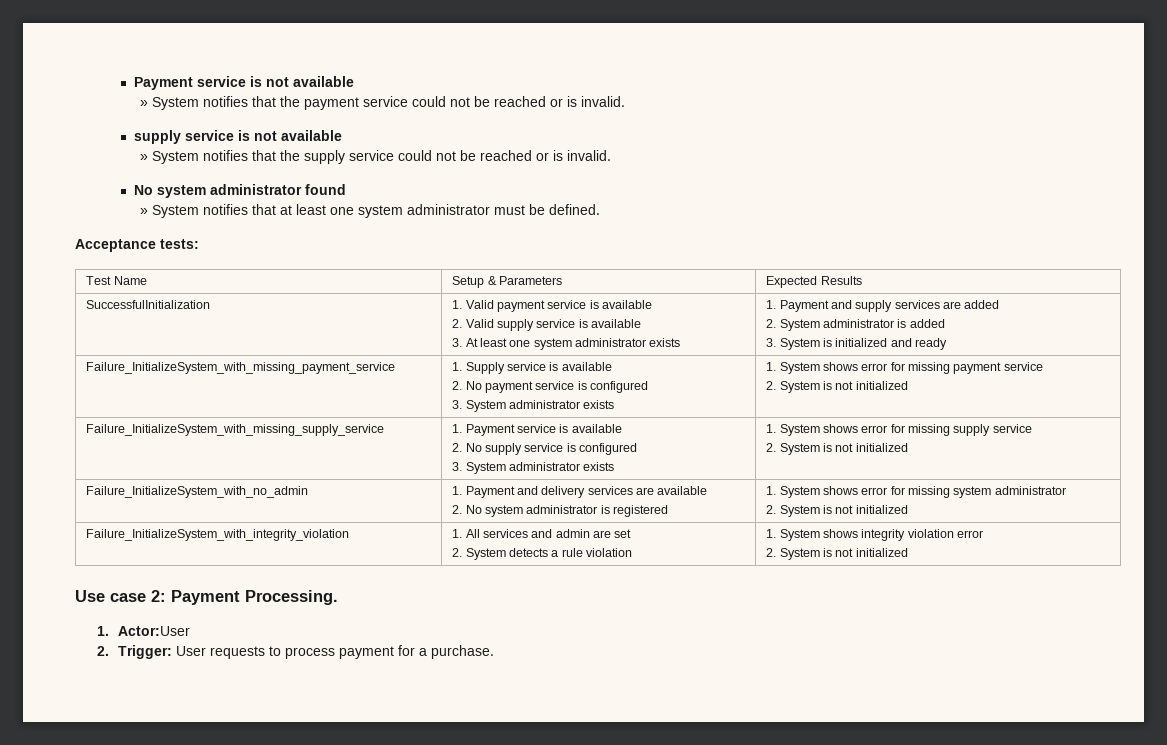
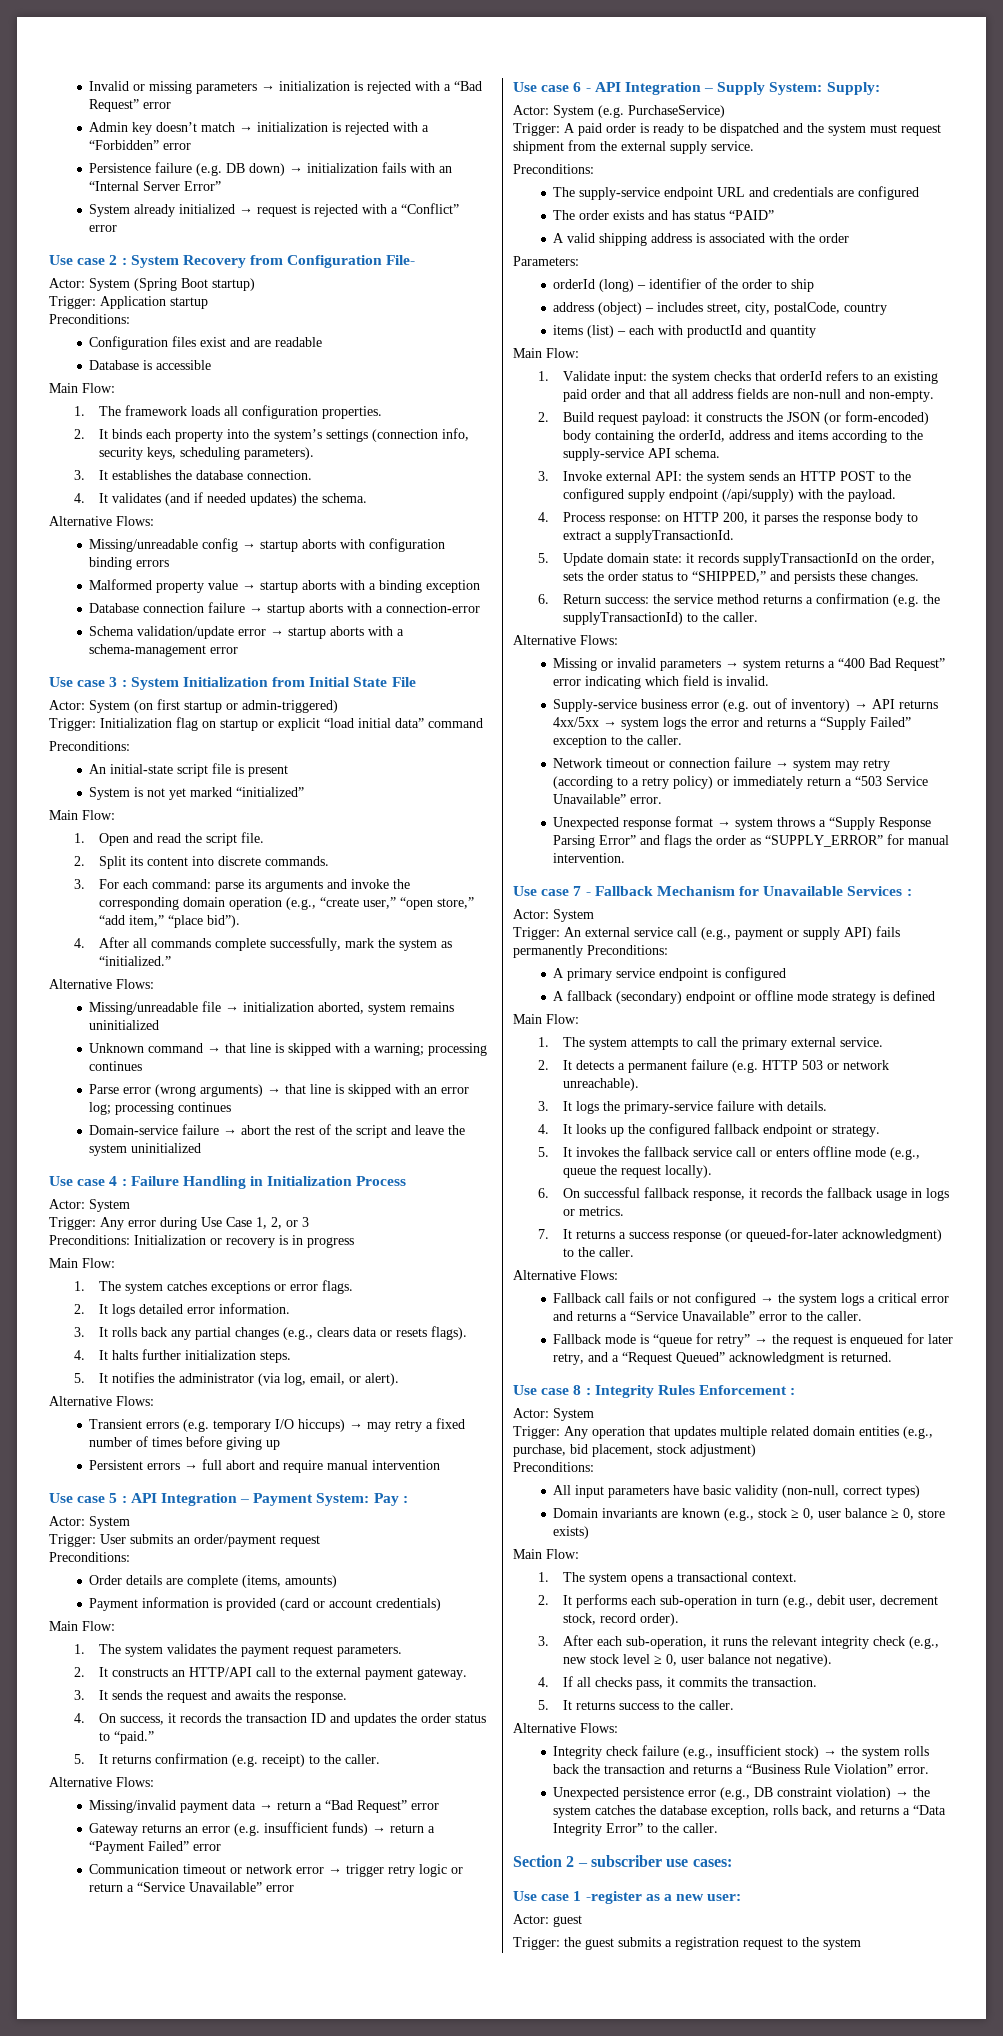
- Payment service is not available
- » System notifies that the payment service could not be reached or is invalid.
- supply service is not available
- » System notifies that the supply service could not be reached or is invalid.
- No system administrator found
- » System notifies that at least one system administrator must be defined.
- Acceptance tests:
- Test Name | Setup & Parameters | Expected Results
- SuccessfulInitialization | 1. Valid payment service is available
- 2. Valid supply service is available
- 3. At least one system administrator exists | 1. Payment and supply services are added
- 2. System administrator is added
- 3. System is initialized and ready
- Failure_InitializeSystem_with_missing_payment_service | 1. Supply service is available
- 2. No payment service is configured
- 3. System administrator exists | 1. System shows error for missing payment service
- 2. System is not initialized
- Failure_InitializeSystem_with_missing_supply_service | 1. Payment service is available
- 2. No supply service is configured
- 3. System administrator exists | 1. System shows error for missing supply service
- 2. System is not initialized
- Failure_InitializeSystem_with_no_admin | 1. Payment and delivery services are available
- 2. No system administrator is registered | 1. System shows error for missing system administrator
- 2. System is not initialized
- Failure_InitializeSystem_with_integrity_violation | 1. All services and admin are set
- 2. System detects a rule violation | 1. System shows integrity violation error
- 2. System is not initialized
- Use case 2: Payment Processing.
- 1. Actor:User
- 2. Trigger: User requests to process payment for a purchase.
+ Invalid or missing parameters → initialization is rejected with a “Bad Request” error
+ Admin key doesn’t match → initialization is rejected with a “Forbidden” error
+ Persistence failure (e.g. DB down) → initialization fails with an “Internal Server Error”
+ System already initialized → request is rejected with a “Conflict” error
+ Use case 2 : System Recovery from Configuration File-
+ Actor: System (Spring Boot startup)
+ Trigger: Application startup
+ Preconditions:
+ Configuration files exist and are readable
+ Database is accessible
+ Main Flow:
+ 1. The framework loads all configuration properties.
+ 2. It binds each property into the system’s settings (connection info, security keys, scheduling parameters).
+ 3. It establishes the database connection.
+ 4. It validates (and if needed updates) the schema.
+ Alternative Flows:
+ Missing/unreadable config → startup aborts with configuration binding errors
+ Malformed property value → startup aborts with a binding exception
+ Database connection failure → startup aborts with a connection‐error
+ Schema validation/update error → startup aborts with a schema‐management error
+ Use case 3 : System Initialization from Initial State File
+ Actor: System (on first startup or admin‐triggered)
+ Trigger: Initialization flag on startup or explicit “load initial data” command
+ Preconditions:
+ An initial-state script file is present
+ System is not yet marked “initialized”
+ Main Flow:
+ 1. Open and read the script file.
+ 2. Split its content into discrete commands.
+ 3. For each command: parse its arguments and invoke the corresponding domain operation (e.g., “create user,” “open store,” “add item,” “place bid”).
+ 4. After all commands complete successfully, mark the system as “initialized.”
+ Alternative Flows:
+ Missing/unreadable file → initialization aborted, system remains uninitialized
+ Unknown command → that line is skipped with a warning; processing continues
+ Parse error (wrong arguments) → that line is skipped with an error log; processing continues
+ Domain‐service failure → abort the rest of the script and leave the system uninitialized
+ Use case 4 : Failure Handling in Initialization Process
+ Actor: System
+ Trigger: Any error during Use Case 1, 2, or 3
+ Preconditions: Initialization or recovery is in progress
+ Main Flow:
+ 1. The system catches exceptions or error flags.
+ 2. It logs detailed error information.
+ 3. It rolls back any partial changes (e.g., clears data or resets flags).
+ 4. It halts further initialization steps.
+ 5. It notifies the administrator (via log, email, or alert).
+ Alternative Flows:
+ Transient errors (e.g. temporary I/O hiccups) → may retry a fixed number of times before giving up
+ Persistent errors → full abort and require manual intervention
+ Use case 5 : API Integration – Payment System: Pay :
+ Actor: System
+ Trigger: User submits an order/payment request
+ Preconditions:
+ Order details are complete (items, amounts)
+ Payment information is provided (card or account credentials)
+ Main Flow:
+ 1. The system validates the payment request parameters.
+ 2. It constructs an HTTP/API call to the external payment gateway.
+ 3. It sends the request and awaits the response.
+ 4. On success, it records the transaction ID and updates the order status to “paid.”
+ 5. It returns confirmation (e.g. receipt) to the caller.
+ Alternative Flows:
+ Missing/invalid payment data → return a “Bad Request” error
+ Gateway returns an error (e.g. insufficient funds) → return a “Payment Failed” error
+ Communication timeout or network error → trigger retry logic or return a “Service Unavailable” error
+ Use case 6 - API Integration – Supply System: Supply:
+ Actor: System (e.g. PurchaseService)
+ Trigger: A paid order is ready to be dispatched and the system must request shipment from the external supply service.
+ Preconditions:
+ The supply‐service endpoint URL and credentials are configured
+ The order exists and has status “PAID”
+ A valid shipping address is associated with the order
+ Parameters:
+ orderId (long) – identifier of the order to ship
+ address (object) – includes street, city, postalCode, country
+ items (list) – each with productId and quantity
+ Main Flow:
+ 1. Validate input: the system checks that orderId refers to an existing paid order and that all address fields are non-null and non-empty.
+ 2. Build request payload: it constructs the JSON (or form-encoded) body containing the orderId, address and items according to the supply-service API schema.
+ 3. Invoke external API: the system sends an HTTP POST to the configured supply endpoint (/api/supply) with the payload.
+ 4. Process response: on HTTP 200, it parses the response body to extract a supplyTransactionId.
+ 5. Update domain state: it records supplyTransactionId on the order, sets the order status to “SHIPPED,” and persists these changes.
+ 6. Return success: the service method returns a confirmation (e.g. the supplyTransactionId) to the caller.
+ Alternative Flows:
+ Missing or invalid parameters → system returns a “400 Bad Request” error indicating which field is invalid.
+ Supply-service business error (e.g. out of inventory) → API returns 4xx/5xx → system logs the error and returns a “Supply Failed” exception to the caller.
+ Network timeout or connection failure → system may retry (according to a retry policy) or immediately return a “503 Service Unavailable” error.
+ Unexpected response format → system throws a “Supply Response Parsing Error” and flags the order as “SUPPLY_ERROR” for manual intervention.
+ Use case 7 - Fallback Mechanism for Unavailable Services :
+ Actor: System
+ Trigger: An external service call (e.g., payment or supply API) fails permanently Preconditions:
+ A primary service endpoint is configured
+ A fallback (secondary) endpoint or offline mode strategy is defined
+ Main Flow:
+ 1. The system attempts to call the primary external service.
+ 2. It detects a permanent failure (e.g. HTTP 503 or network unreachable).
+ 3. It logs the primary-service failure with details.
+ 4. It looks up the configured fallback endpoint or strategy.
+ 5. It invokes the fallback service call or enters offline mode (e.g., queue the request locally).
+ 6. On successful fallback response, it records the fallback usage in logs or metrics.
+ 7. It returns a success response (or queued‐for-later acknowledgment) to the caller.
+ Alternative Flows:
+ Fallback call fails or not configured → the system logs a critical error and returns a “Service Unavailable” error to the caller.
+ Fallback mode is “queue for retry” → the request is enqueued for later retry, and a “Request Queued” acknowledgment is returned.
+ Use case 8 : Integrity Rules Enforcement :
+ Actor: System
+ Trigger: Any operation that updates multiple related domain entities (e.g., purchase, bid placement, stock adjustment)
+ Preconditions:
+ All input parameters have basic validity (non-null, correct types)
+ Domain invariants are known (e.g., stock ≥ 0, user balance ≥ 0, store exists)
+ Main Flow:
+ 1. The system opens a transactional context.
+ 2. It performs each sub-operation in turn (e.g., debit user, decrement stock, record order).
+ 3. After each sub-operation, it runs the relevant integrity check (e.g., new stock level ≥ 0, user balance not negative).
+ 4. If all checks pass, it commits the transaction.
+ 5. It returns success to the caller.
+ Alternative Flows:
+ Integrity check failure (e.g., insufficient stock) → the system rolls back the transaction and returns a “Business Rule Violation” error.
+ Unexpected persistence error (e.g., DB constraint violation) → the system catches the database exception, rolls back, and returns a “Data Integrity Error” to the caller.
+ Section 2 – subscriber use cases:
+ Use case 1 -register as a new user:
+ Actor: guest
+ Trigger: the guest submits a registration request to the system

